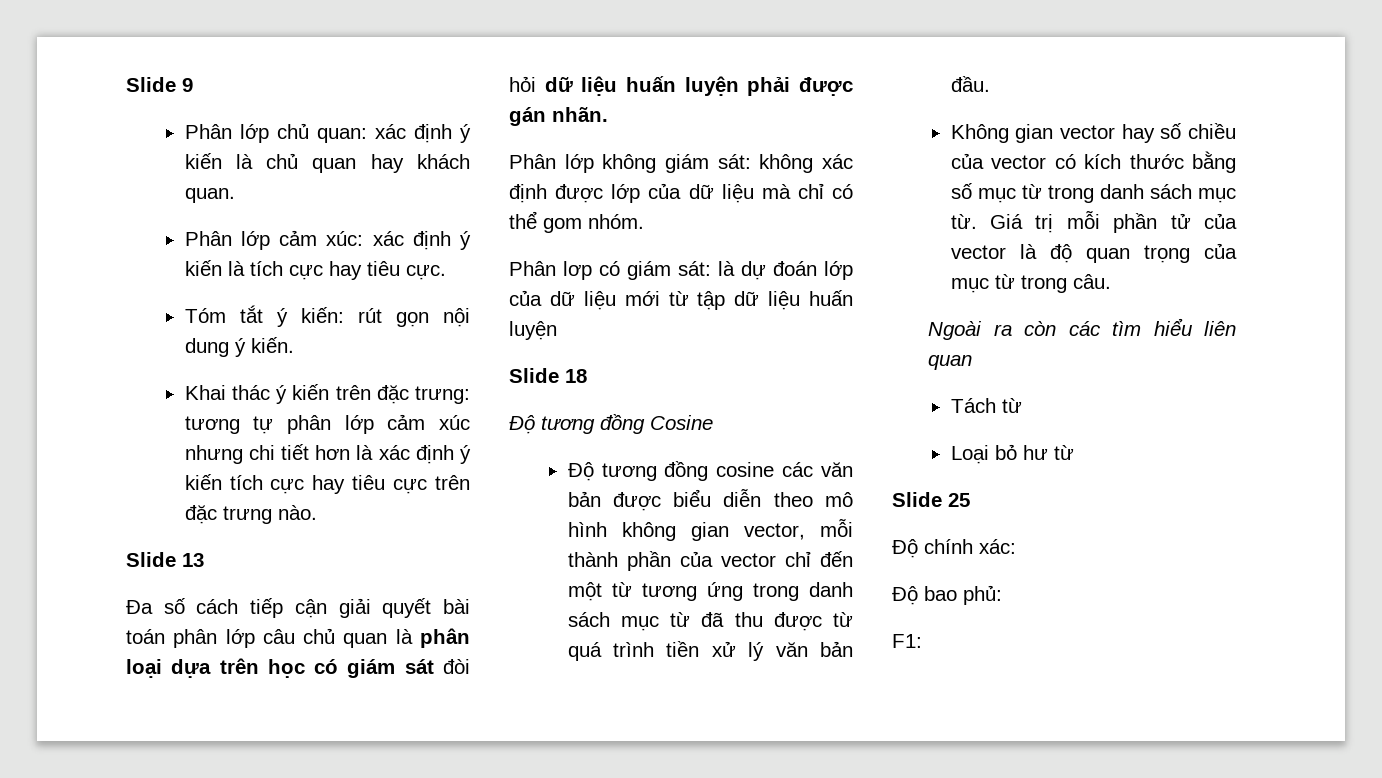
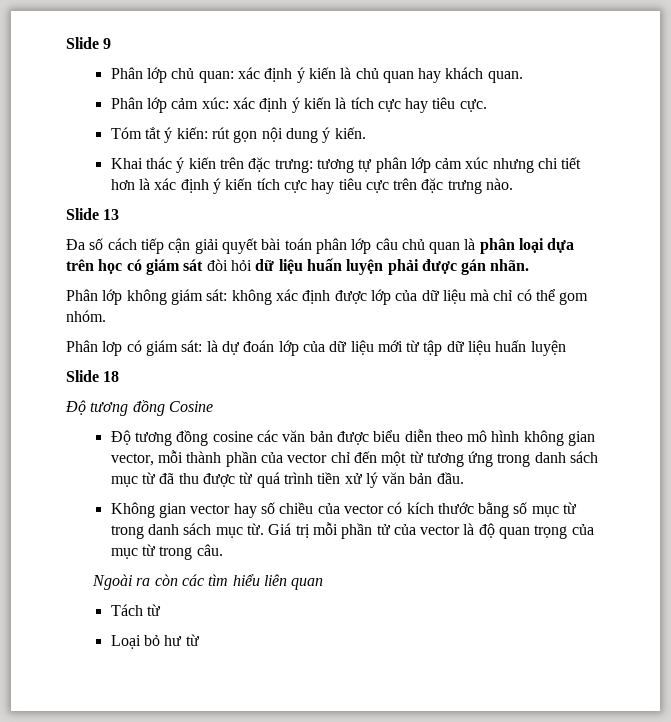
- Slide 25
- Độ chính xác:
- Độ bao phủ:
- F1:

